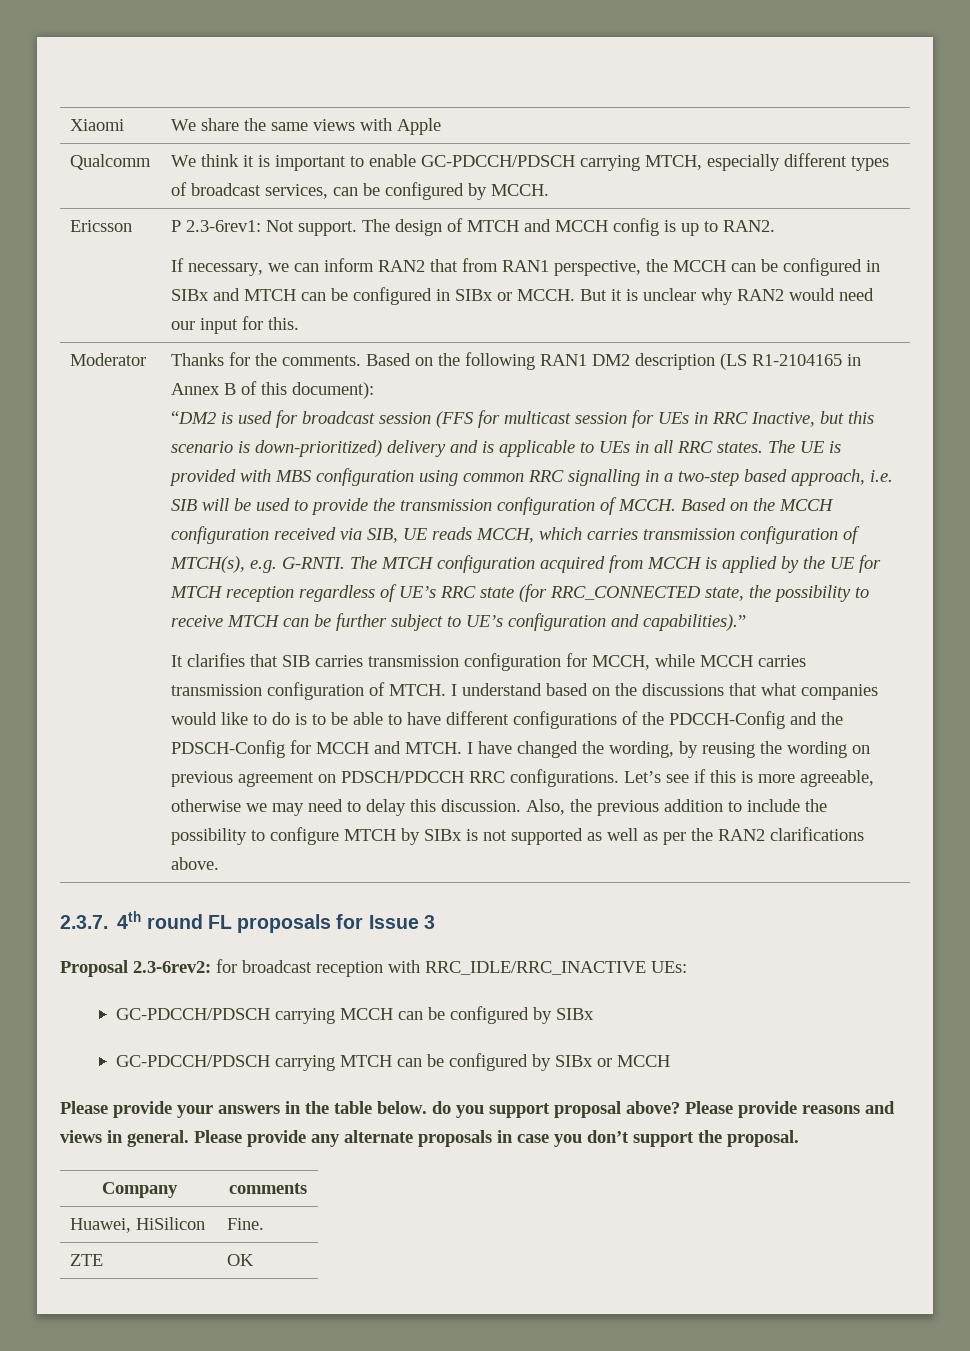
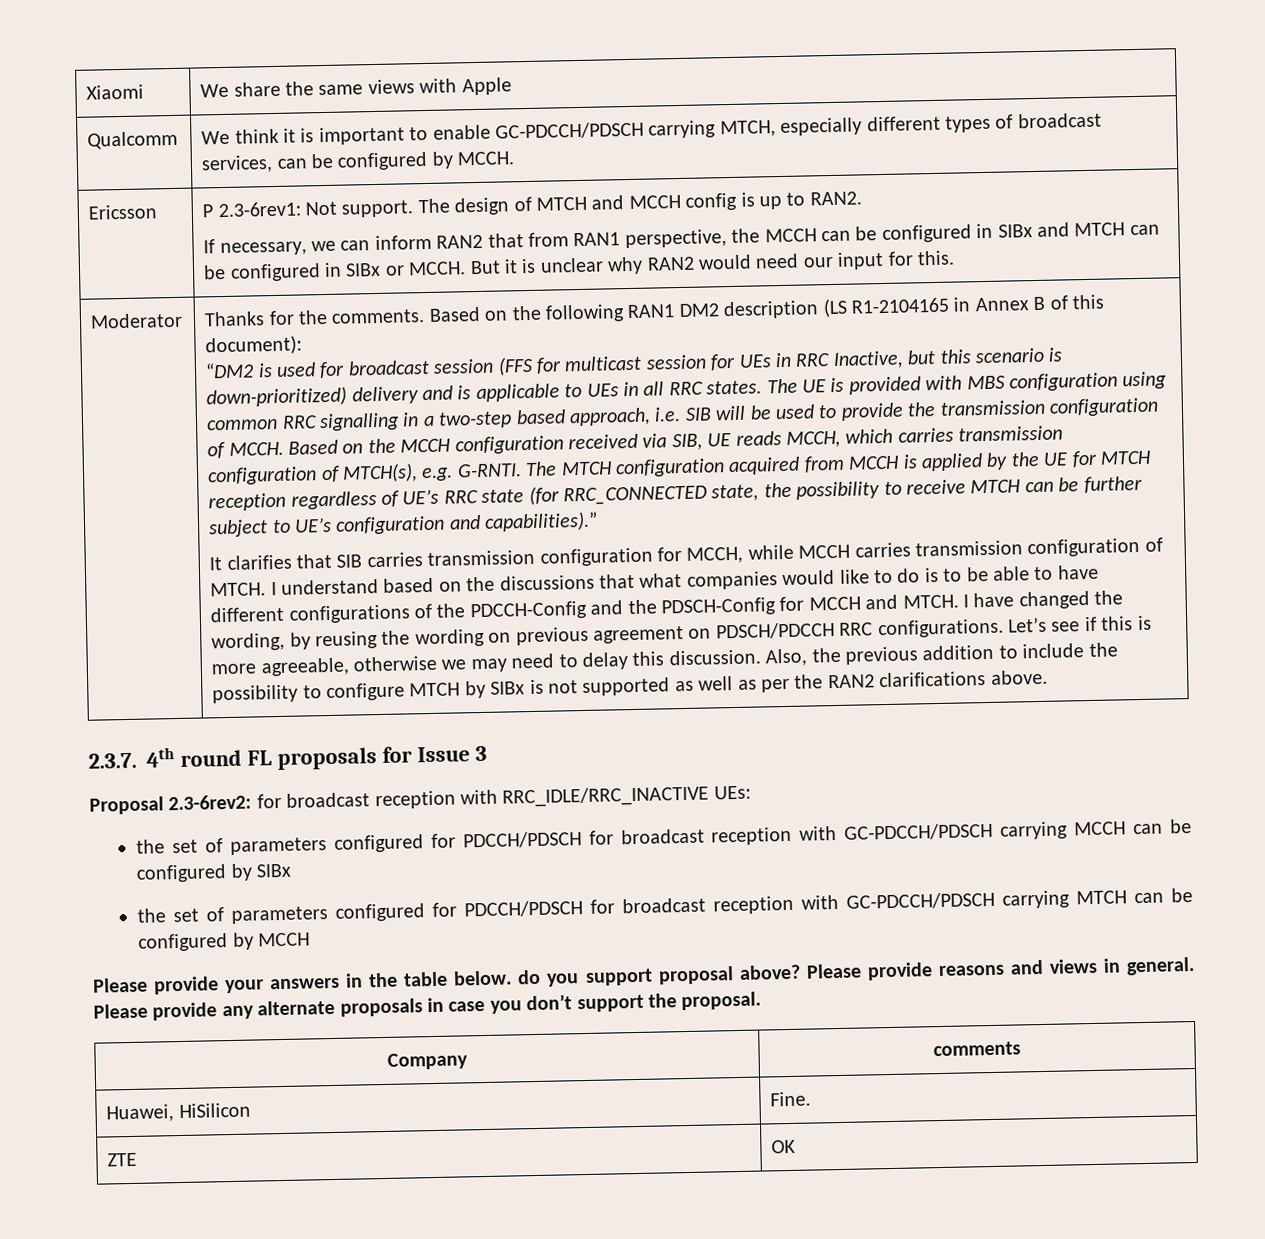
- GC-PDCCH/PDSCH carrying MCCH can be configured by SIBx
+ the set of parameters configured for PDCCH/PDSCH for broadcast reception with GC-PDCCH/PDSCH carrying MCCH can be configured by SIBx
- GC-PDCCH/PDSCH carrying MTCH can be configured by SIBx or MCCH
+ the set of parameters configured for PDCCH/PDSCH for broadcast reception with GC-PDCCH/PDSCH carrying MTCH can be configured by MCCH

